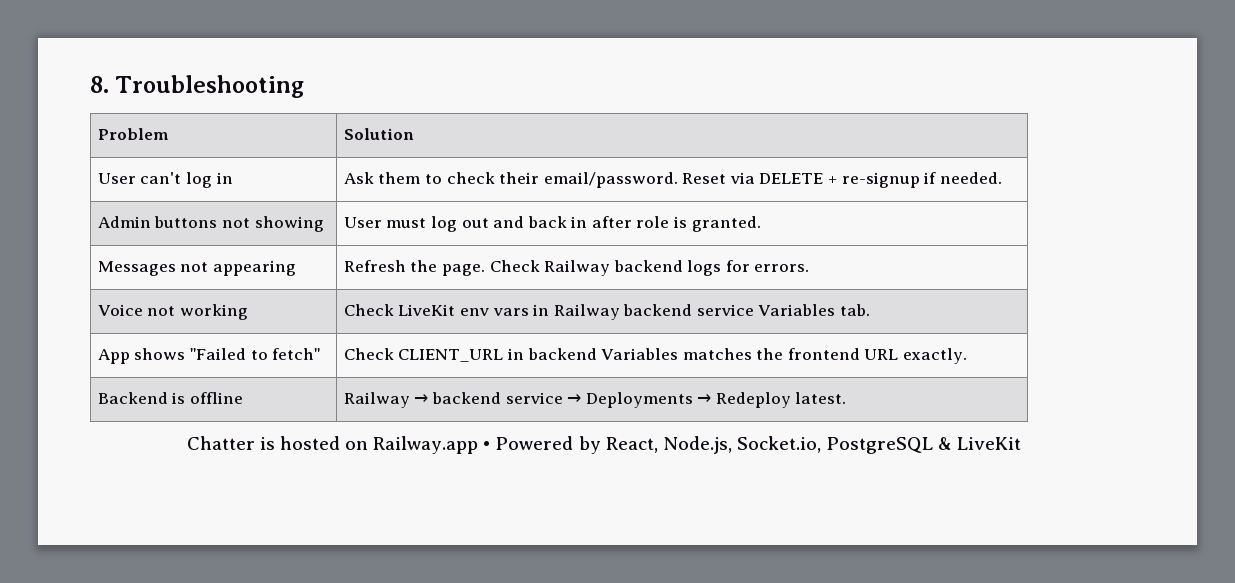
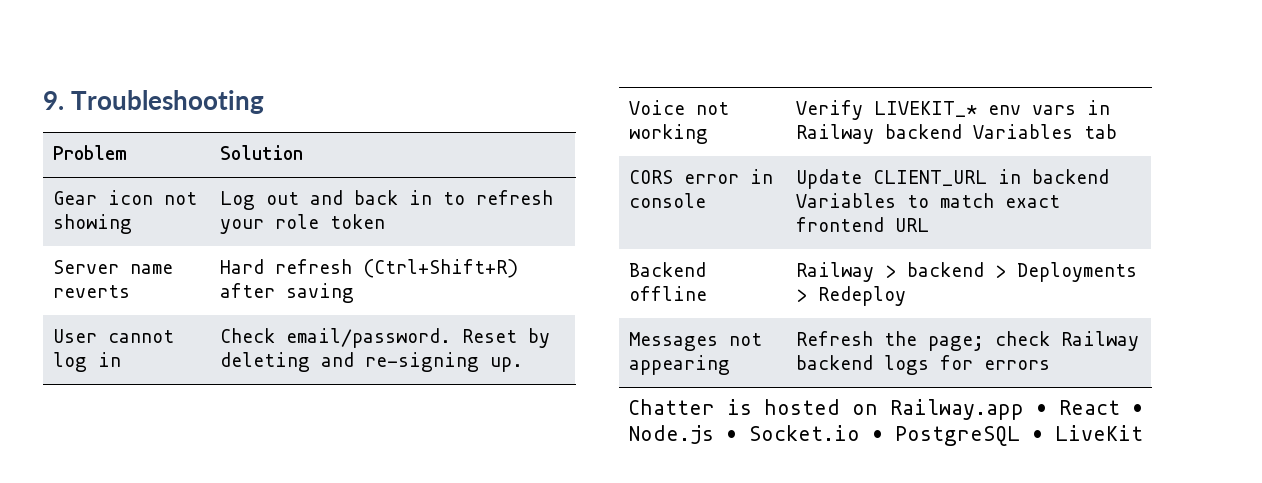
- 8. Troubleshooting
+ 9. Troubleshooting
- User can't log in | Ask them to check their email/password. Reset via DELETE + re-signup if needed.
- Admin buttons not showing | User must log out and back in after role is granted.
+ Gear icon not showing | Log out and back in to refresh your role token
+ Server name reverts | Hard refresh (Ctrl+Shift+R) after saving
+ User cannot log in | Check email/password. Reset by deleting and re-signing up.
+ Voice not working | Verify LIVEKIT_* env vars in Railway backend Variables tab
+ CORS error in console | Update CLIENT_URL in backend Variables to match exact frontend URL
+ Backend offline | Railway > backend > Deployments > Redeploy
- Messages not appearing | Refresh the page. Check Railway backend logs for errors.
- Voice not working | Check LiveKit env vars in Railway backend service Variables tab.
- App shows "Failed to fetch" | Check CLIENT_URL in backend Variables matches the frontend URL exactly.
- Backend is offline | Railway → backend service → Deployments → Redeploy latest.
+ Messages not appearing | Refresh the page; check Railway backend logs for errors
- Chatter is hosted on Railway.app • Powered by React, Node.js, Socket.io, PostgreSQL & LiveKit
+ Chatter is hosted on Railway.app • React • Node.js • Socket.io • PostgreSQL • LiveKit

